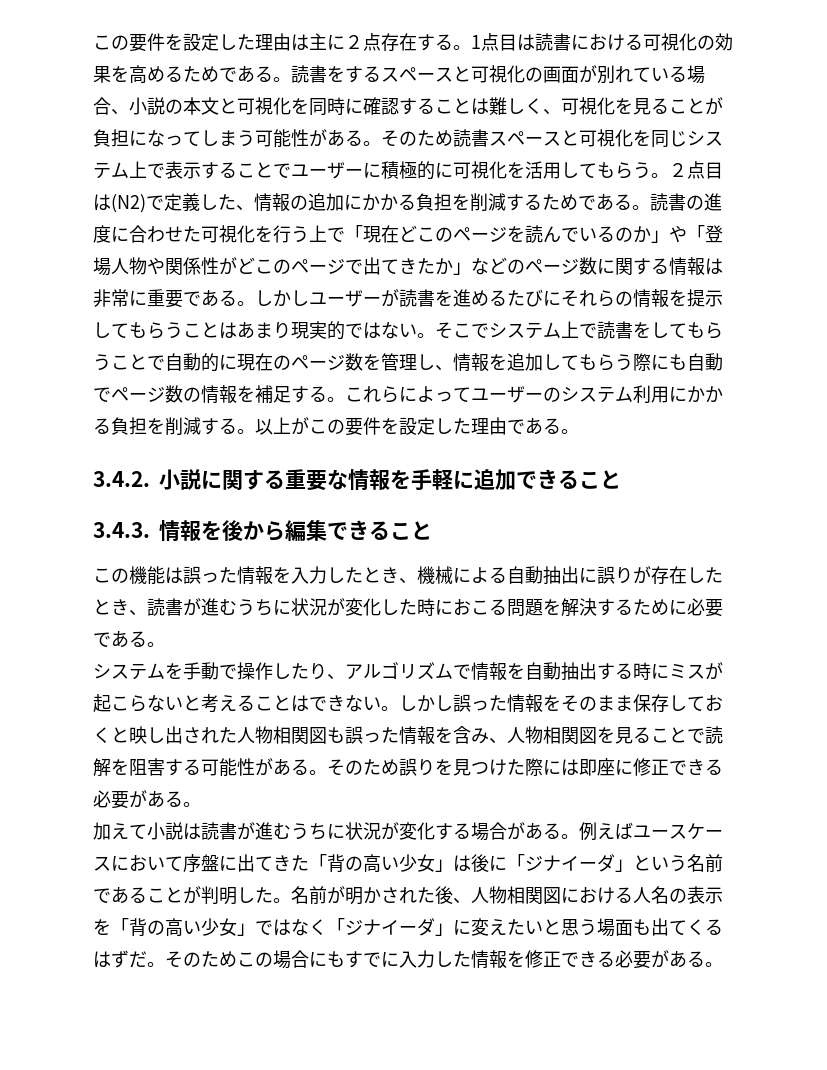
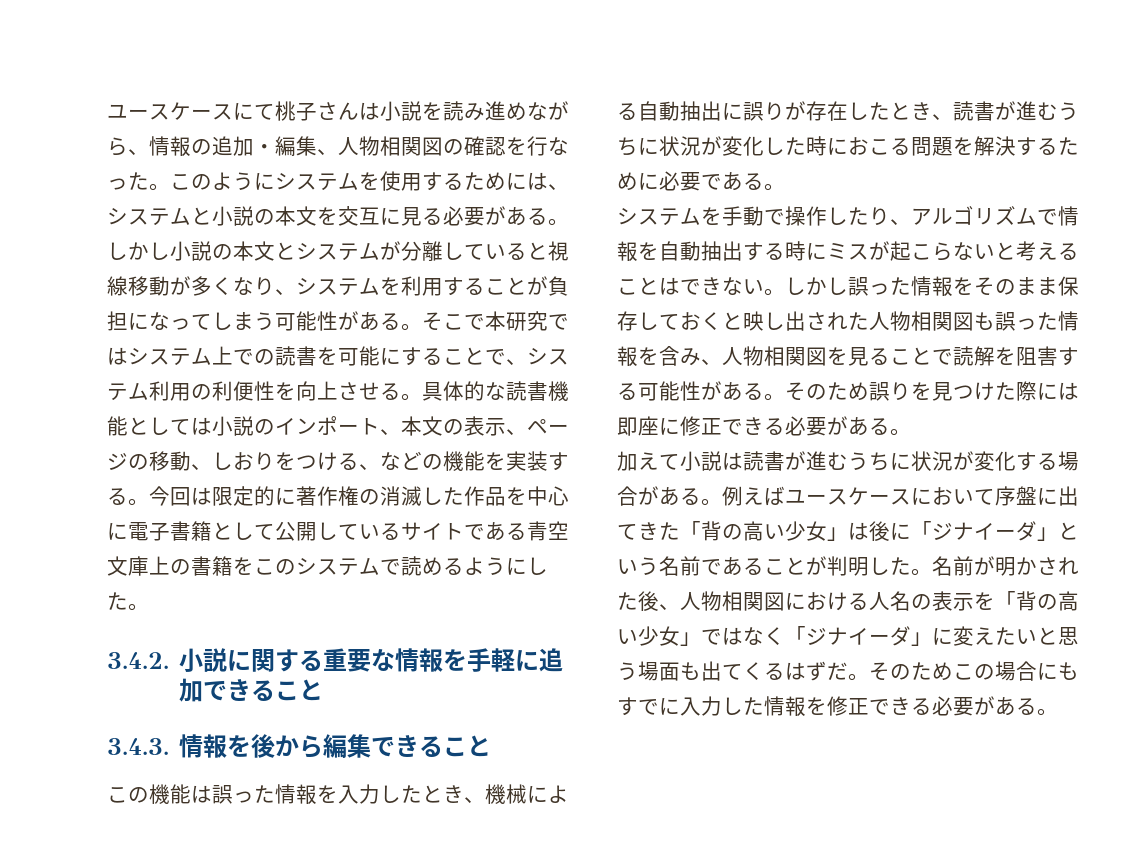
- この要件を設定した理由は主に２点存在する。1点目は読書における可視化の効果を高めるためである。読書をするスペースと可視化の画面が別れている場合、小説の本文と可視化を同時に確認することは難しく、可視化を見ることが負担になってしまう可能性がある。
+ ユースケースにて桃子さんは小説を読み進めながら、情報の追加・編集、人物相関図の確認を行なった。このようにシステムを使用するためには、システムと小説の本文を交互に見る必要がある。しかし小説の本文とシステムが分離していると視線移動が多くなり、システムを利用することが負担になってしまう可能性がある。
- そのため読書スペースと可視化を同じシステム上で表示することでユーザーに積極的に可視化を活用してもらう。２点目は(N2)で定義した、情報の追加にかかる負担を削減するためである。読書の進度に合わせた可視化を行う上で「現在どこのページを読んでいるのか」や「登場人物や関係性がどこのページで出てきたか」などのページ数に関する情報は非常に重要である。しかしユーザーが読書を進めるたびにそれらの情報を提示してもらうことはあまり現実的ではない。そこでシステム上で読書をしてもらうことで自動的に現在のページ数を管理し、情報を追加してもらう際にも自動でページ数の情報を補足する。これらによってユーザーのシステム利用にかかる負担を削減する。以上がこの要件を設定した理由である。
+ そこで本研究ではシステム上での読書を可能にすることで、システム利用の利便性を向上させる。具体的な読書機能としては小説のインポート、本文の表示、ページの移動、しおりをつける、などの機能を実装する。今回は限定的に著作権の消滅した作品を中心に電子書籍として公開しているサイトである青空文庫上の書籍をこのシステムで読めるようにした。

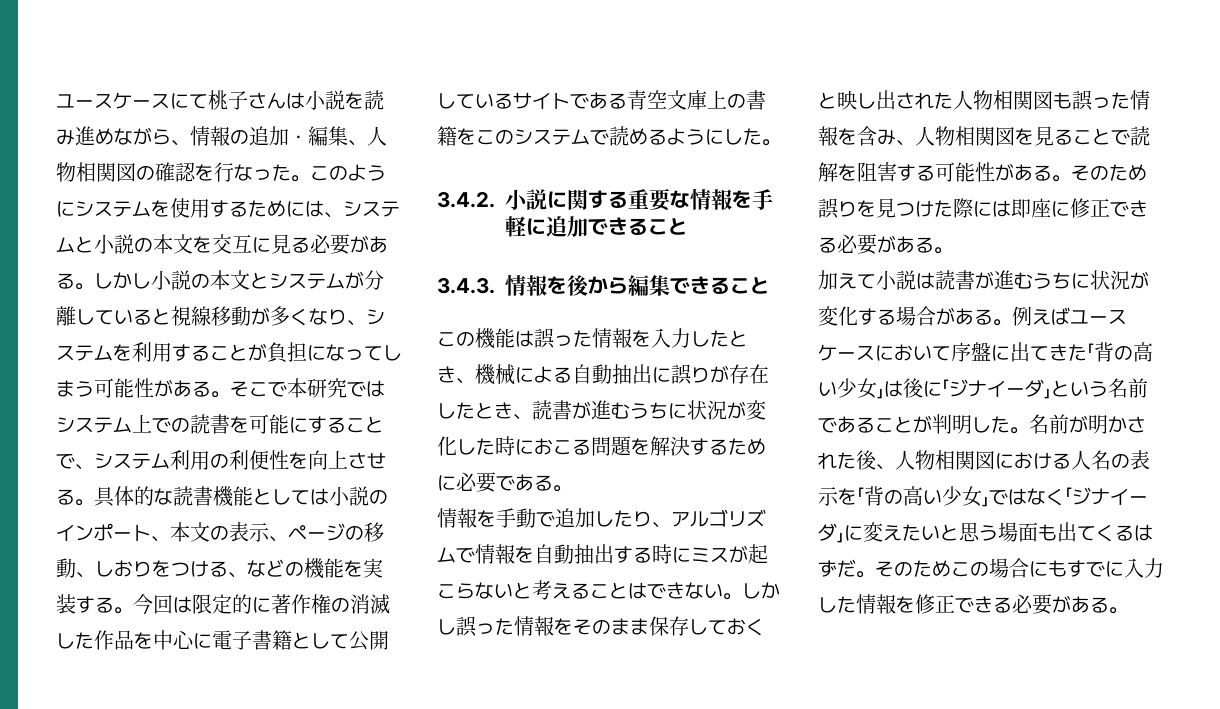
- システムを手動で操作したり、アルゴリズムで情報を自動抽出する時にミスが起こらないと考えることはできない。
+ 情報を手動で追加したり、アルゴリズムで情報を自動抽出する時にミスが起こらないと考えることはできない。

